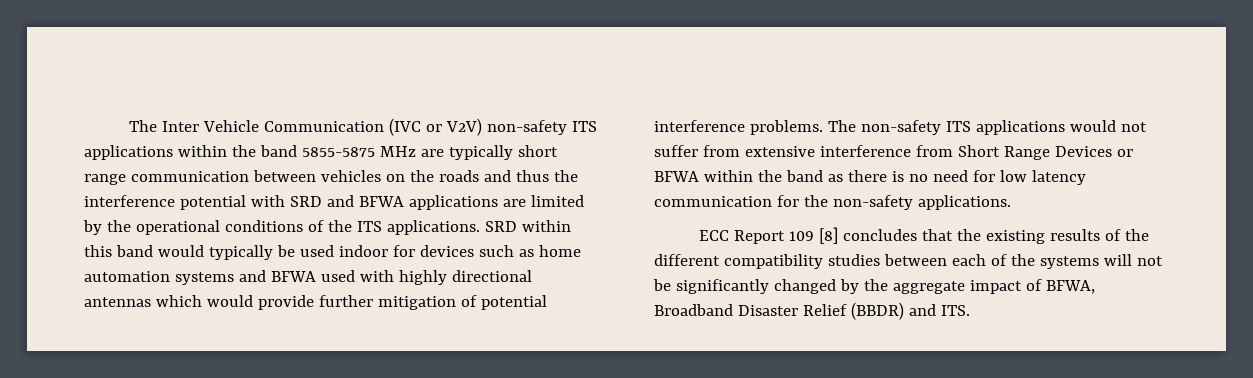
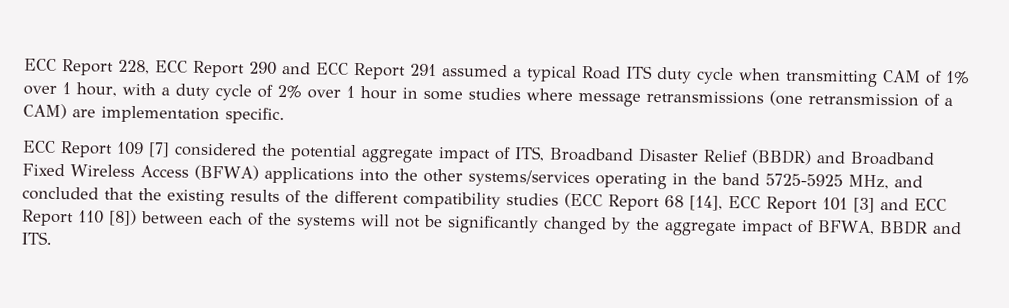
- The Inter Vehicle Communication (IVC or V2V) non-safety ITS applications within the band 5855-5875 MHz are typically short range communication between vehicles on the roads and thus the interference potential with SRD and BFWA applications are limited by the operational conditions of the ITS applications. SRD within this band would typically be used indoor for devices such as home automation systems and BFWA used with highly directional antennas which would provide further mitigation of potential interference problems. The non-safety ITS applications would not suffer from extensive interference from Short Range Devices or BFWA within the band as there is no need for low latency communication for the non-safety applications.
- ECC Report 109 [8] concludes that the existing results of the different compatibility studies between each of the systems will not be significantly changed by the aggregate impact of BFWA, Broadband Disaster Relief (BBDR) and ITS.
+ ECC Report 228, ECC Report 290 and ECC Report 291 assumed a typical Road ITS duty cycle when transmitting CAM of 1% over 1 hour, with a duty cycle of 2% over 1 hour in some studies where message retransmissions (one retransmission of a CAM) are implementation specific.
+ ECC Report 109 [7] considered the potential aggregate impact of ITS, Broadband Disaster Relief (BBDR) and Broadband Fixed Wireless Access (BFWA) applications into the other systems/services operating in the band 5725-5925 MHz, and concluded that the existing results of the different compatibility studies (ECC Report 68 [14], ECC Report 101 [3] and ECC Report 110 [8]) between each of the systems will not be significantly changed by the aggregate impact of BFWA, BBDR and ITS.

